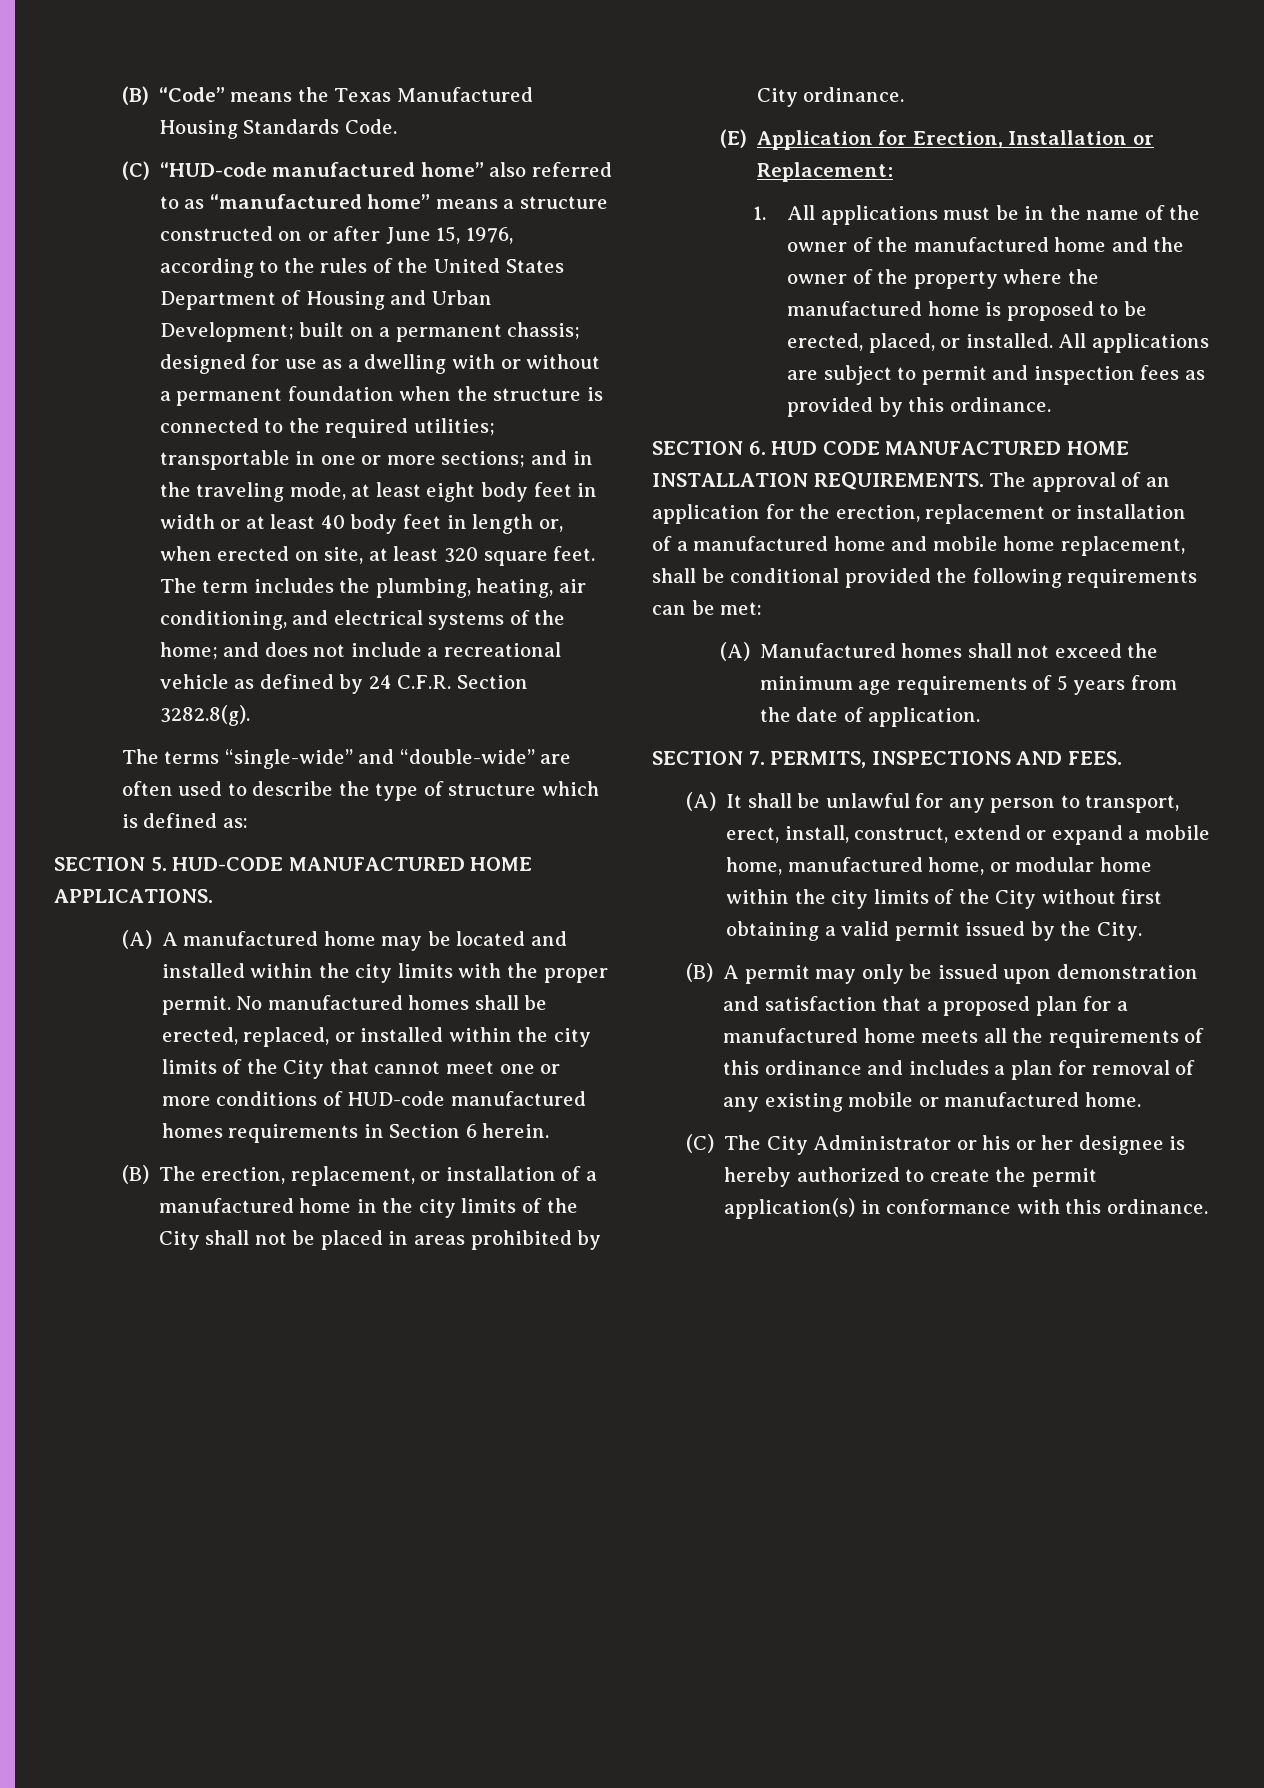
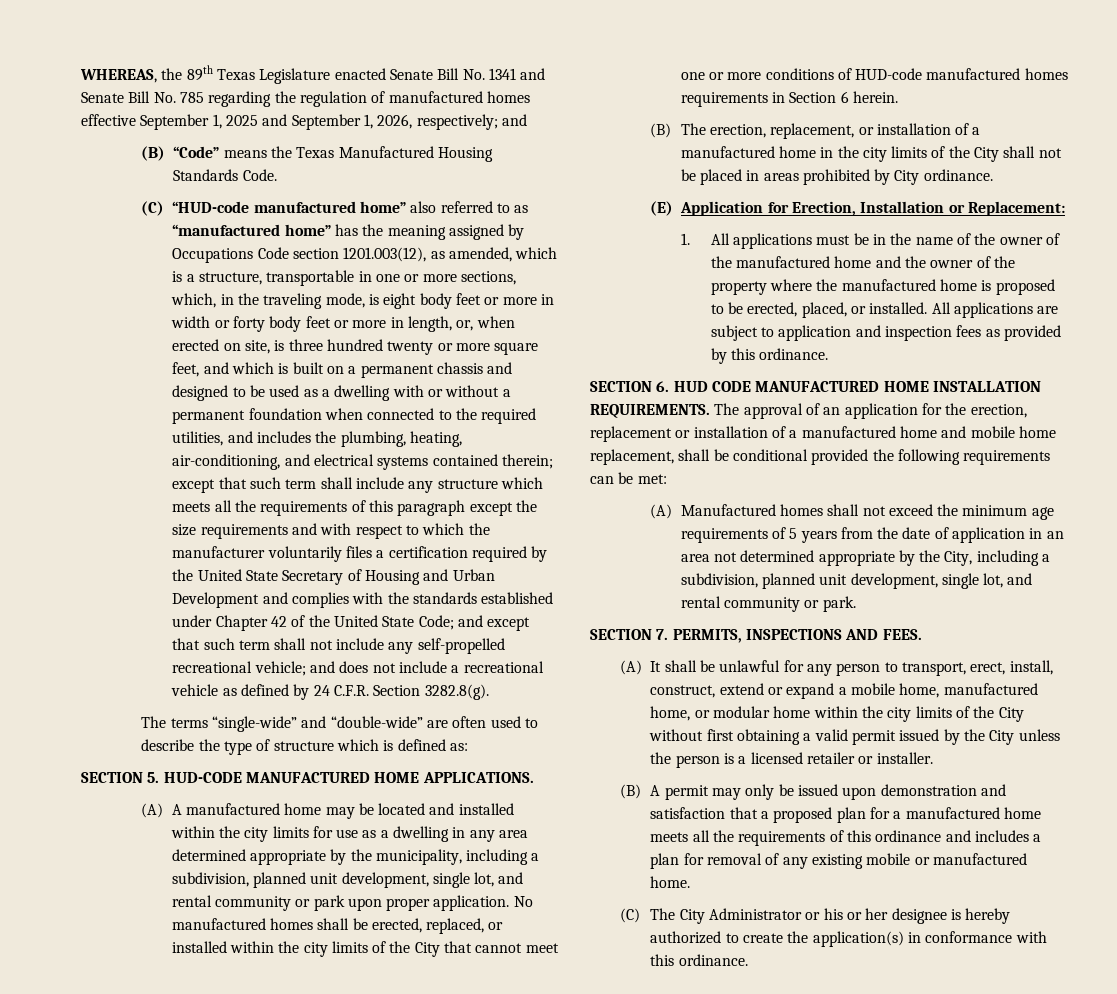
+ WHEREAS, the 89th Texas Legislature enacted Senate Bill No. 1341 and Senate Bill No. 785 regarding the regulation of manufactured homes effective September 1, 2025 and September 1, 2026, respectively; and
- (C) “HUD-code manufactured home” also referred to as “manufactured home” means a structure constructed on or after June 15, 1976, according to the rules of the United States Department of Housing and Urban Development; built on a permanent chassis; designed for use as a dwelling with or without a permanent foundation when the structure is connected to the required utilities; transportable in one or more sections; and in the traveling mode, at least eight body feet in width or at least 40 body feet in length or, when erected on site, at least 320 square feet. The term includes the plumbing, heating, air conditioning, and electrical systems of the home; and does not include a recreational vehicle as defined by 24 C.F.R. Section 3282.8(g).
+ (C) “HUD-code manufactured home” also referred to as “manufactured home” has the meaning assigned by Occupations Code section 1201.003(12), as amended, which is a structure, transportable in one or more sections, which, in the traveling mode, is eight body feet or more in width or forty body feet or more in length, or, when erected on site, is three hundred twenty or more square feet, and which is built on a permanent chassis and designed to be used as a dwelling with or without a permanent foundation when connected to the required utilities, and includes the plumbing, heating, air-conditioning, and electrical systems contained therein; except that such term shall include any structure which meets all the requirements of this paragraph except the size requirements and with respect to which the manufacturer voluntarily files a certification required by the United State Secretary of Housing and Urban Development and complies with the standards established under Chapter 42 of the United State Code; and except that such term shall not include any self-propelled recreational vehicle; and does not include a recreational vehicle as defined by 24 C.F.R. Section 3282.8(g).
- (A) A manufactured home may be located and installed within the city limits with the proper permit.
+ (A) A manufactured home may be located and installed within the city limits for use as a dwelling in any area determined appropriate by the municipality, including a subdivision, planned unit development, single lot, and rental community or park upon proper application.
- All applications are subject to permit and inspection fees as provided by this ordinance.
+ All applications are subject to application and inspection fees as provided by this ordinance.
- (A) Manufactured homes shall not exceed the minimum age requirements of 5 years from the date of application.
+ (A) Manufactured homes shall not exceed the minimum age requirements of 5 years from the date of application in an area not determined appropriate by the City, including a subdivision, planned unit development, single lot, and rental community or park.
- (A) It shall be unlawful for any person to transport, erect, install, construct, extend or expand a mobile home, manufactured home, or modular home within the city limits of the City without first obtaining a valid permit issued by the City.
+ (A) It shall be unlawful for any person to transport, erect, install, construct, extend or expand a mobile home, manufactured home, or modular home within the city limits of the City without first obtaining a valid permit issued by the City unless the person is a licensed retailer or installer.
- (C) The City Administrator or his or her designee is hereby authorized to create the permit application(s) in conformance with this ordinance.
+ (C) The City Administrator or his or her designee is hereby authorized to create the application(s) in conformance with this ordinance.

